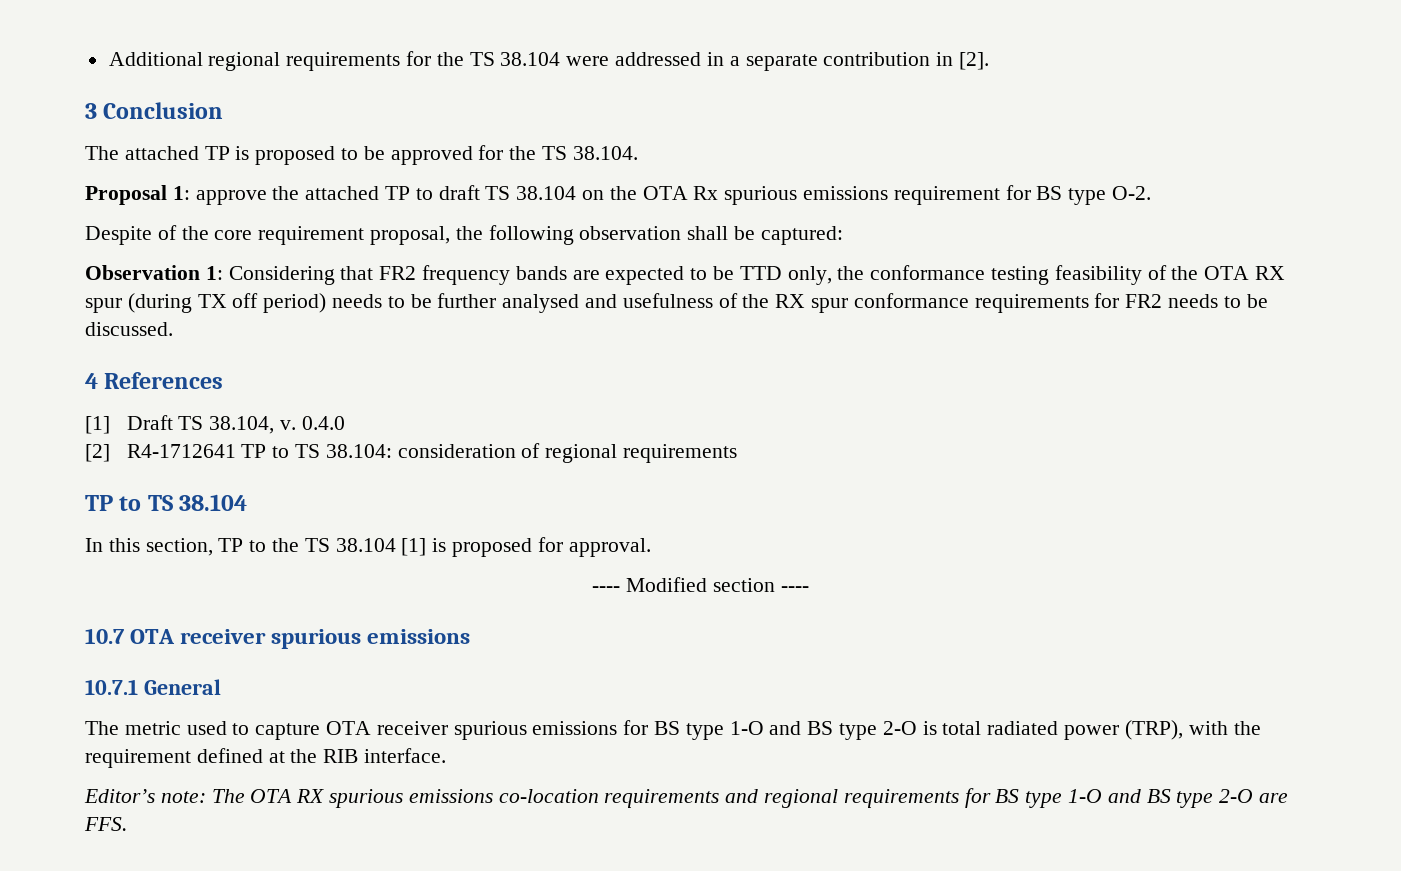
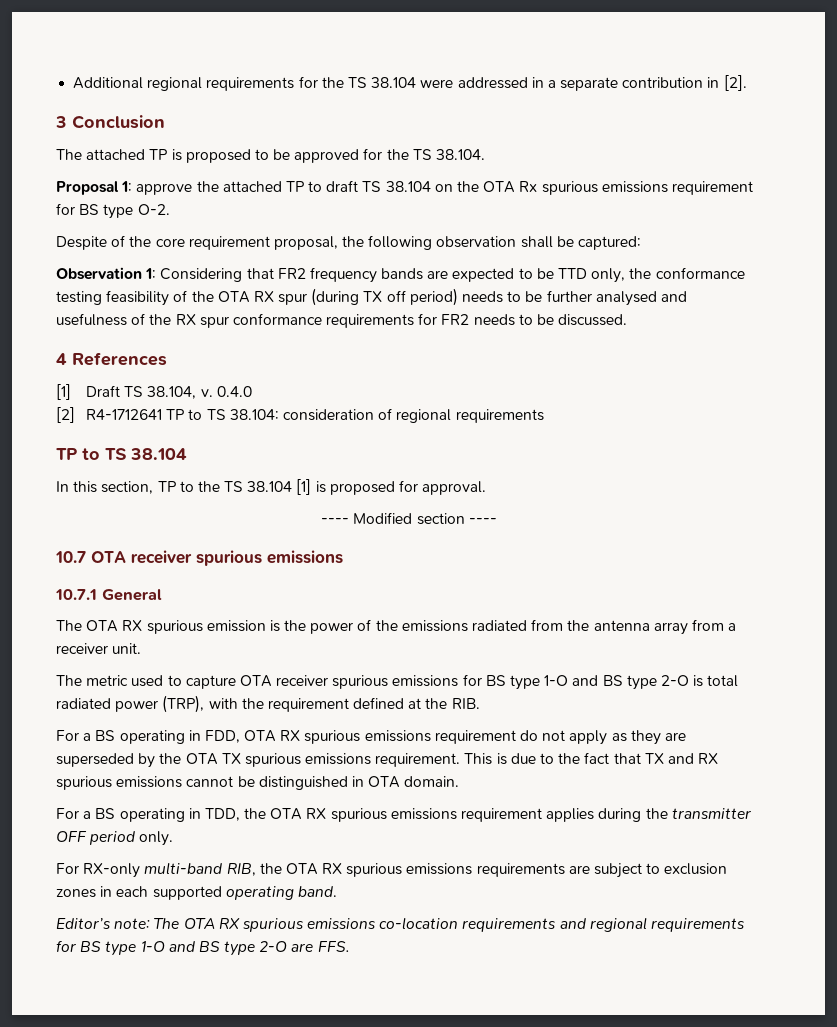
+ The OTA RX spurious emission is the power of the emissions radiated from the antenna array from a receiver unit.
- The metric used to capture OTA receiver spurious emissions for BS type 1-O and BS type 2-O is total radiated power (TRP), with the requirement defined at the RIB interface.
+ The metric used to capture OTA receiver spurious emissions for BS type 1-O and BS type 2-O is total radiated power (TRP), with the requirement defined at the RIB.
+ For a BS operating in FDD, OTA RX spurious emissions requirement do not apply as they are superseded by the OTA TX spurious emissions requirement. This is due to the fact that TX and RX spurious emissions cannot be distinguished in OTA domain.
+ For a BS operating in TDD, the OTA RX spurious emissions requirement applies during the transmitter OFF period only.
+ For RX-only multi-band RIB, the OTA RX spurious emissions requirements are subject to exclusion zones in each supported operating band.

